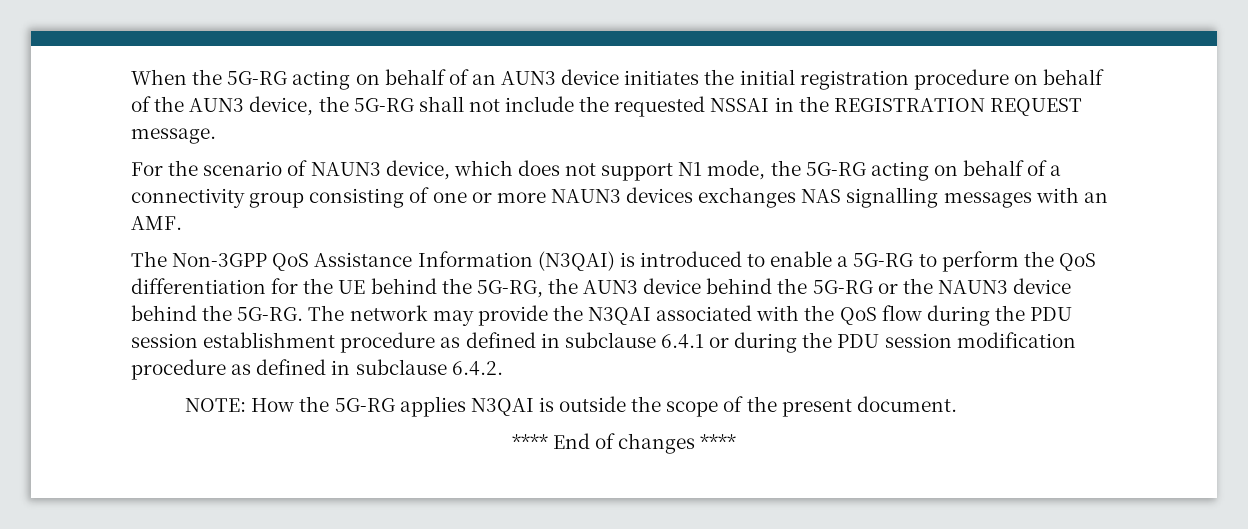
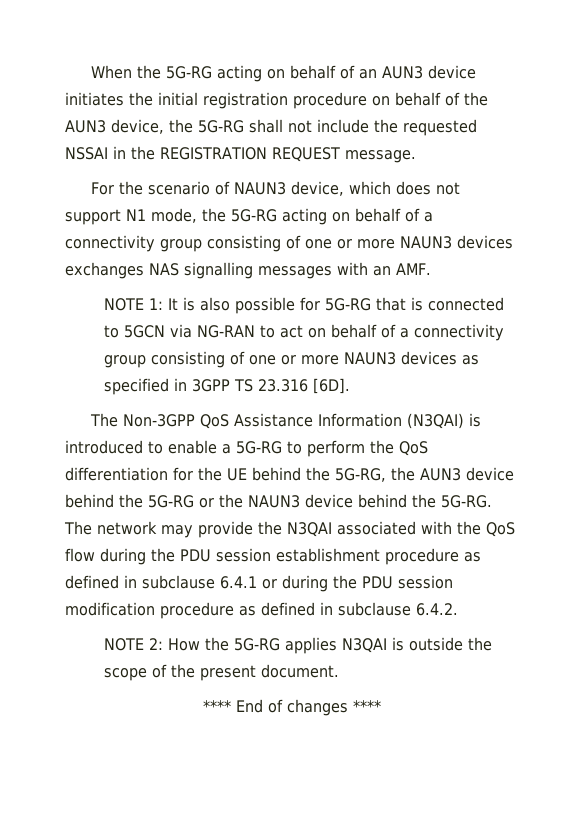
+ NOTE 1: It is also possible for 5G-RG that is connected to 5GCN via NG-RAN to act on behalf of a connectivity group consisting of one or more NAUN3 devices as specified in 3GPP TS 23.316 [6D].
- NOTE: How the 5G-RG applies N3QAI is outside the scope of the present document.
+ NOTE 2: How the 5G-RG applies N3QAI is outside the scope of the present document.

